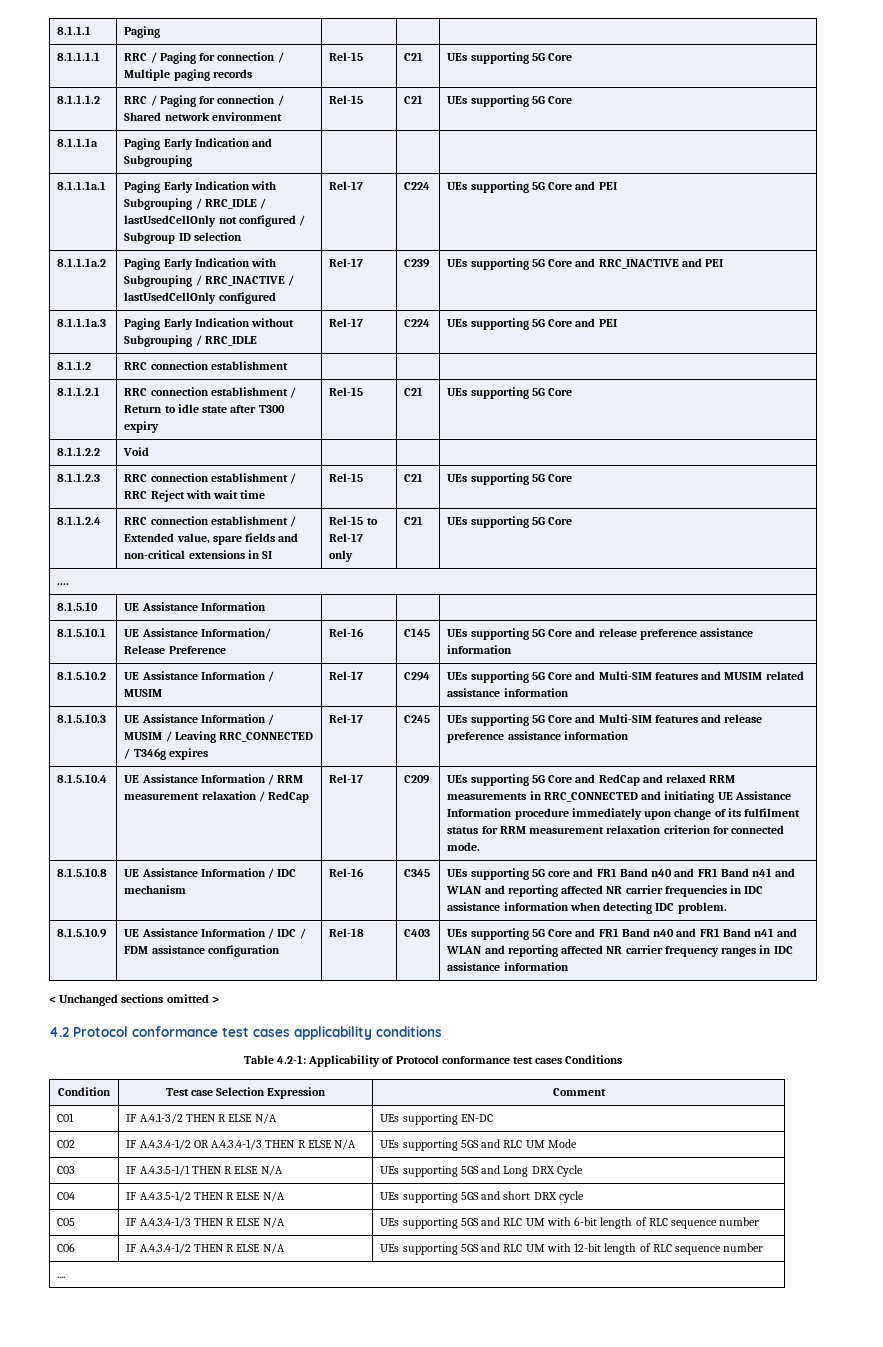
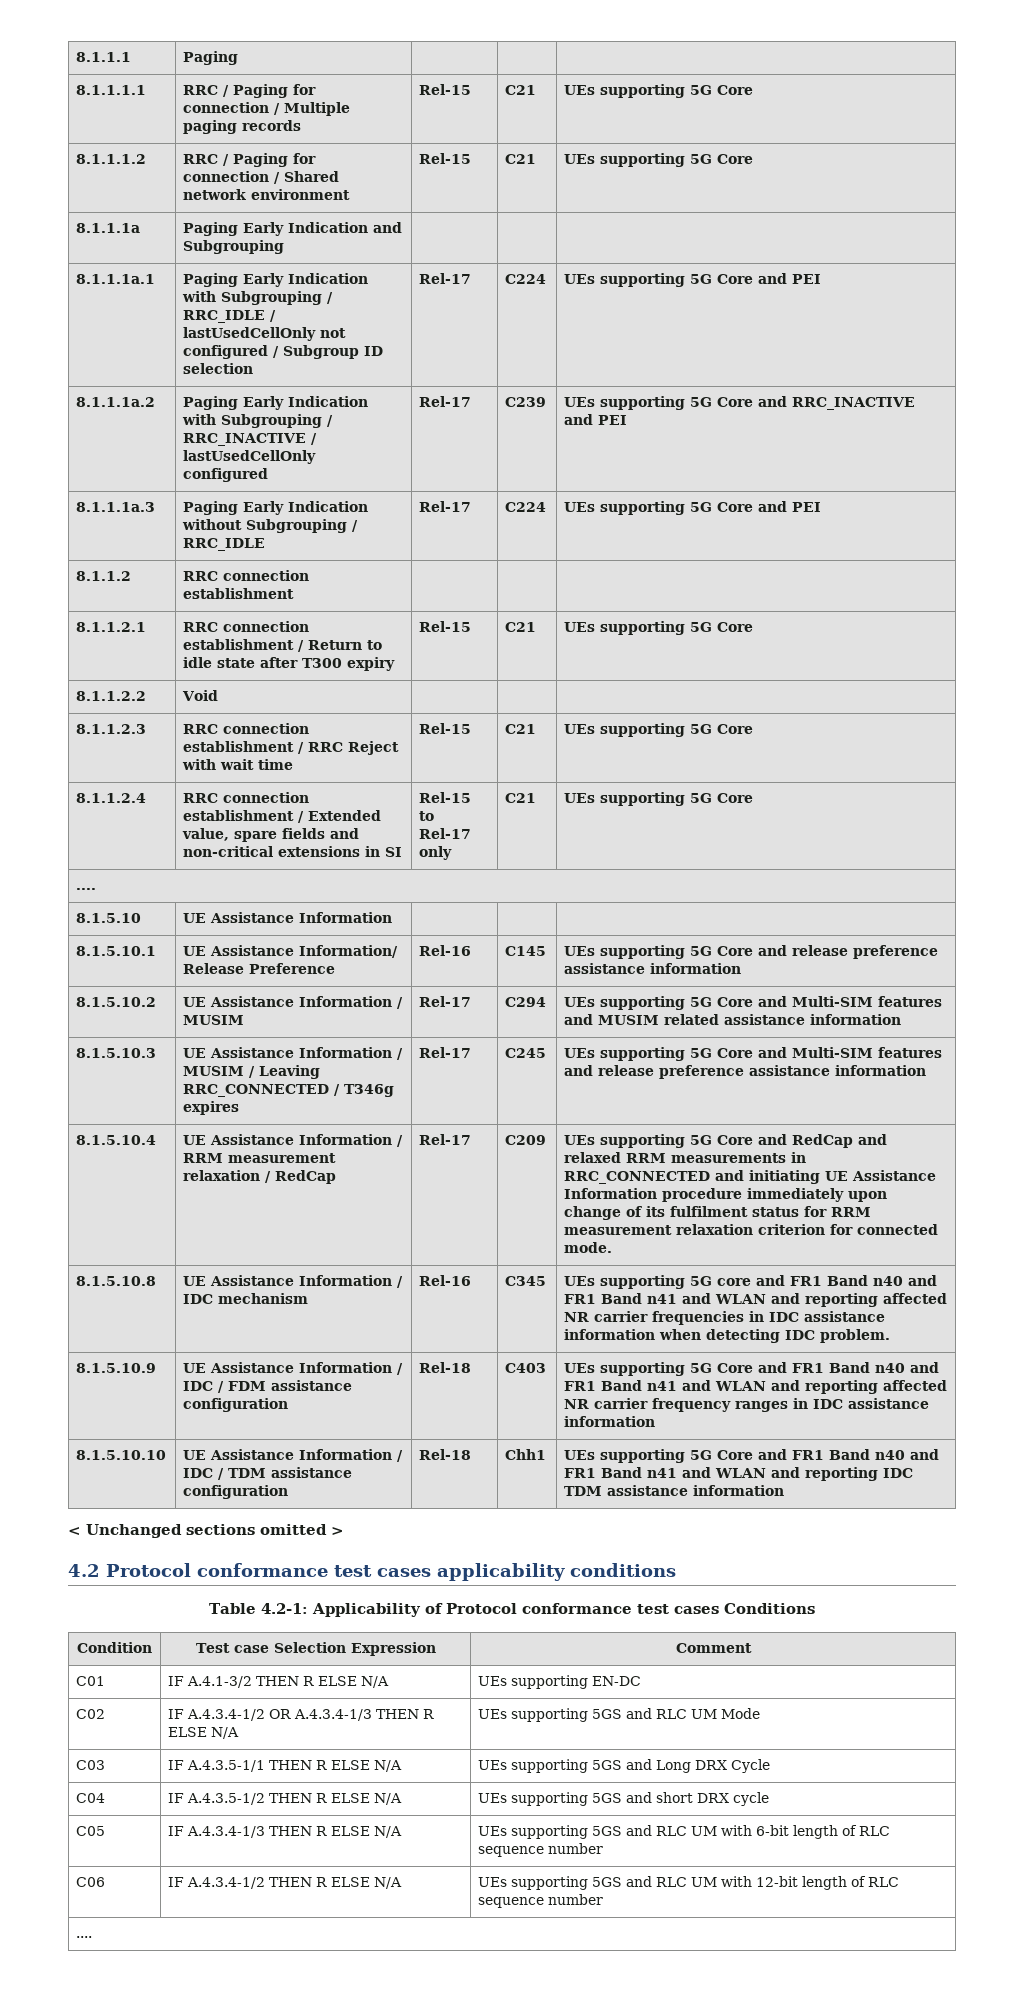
+ 8.1.5.10.10 | UE Assistance Information / IDC / TDM assistance configuration | Rel-18 | Chh1 | UEs supporting 5G Core and FR1 Band n40 and FR1 Band n41 and WLAN and reporting IDC TDM assistance information

